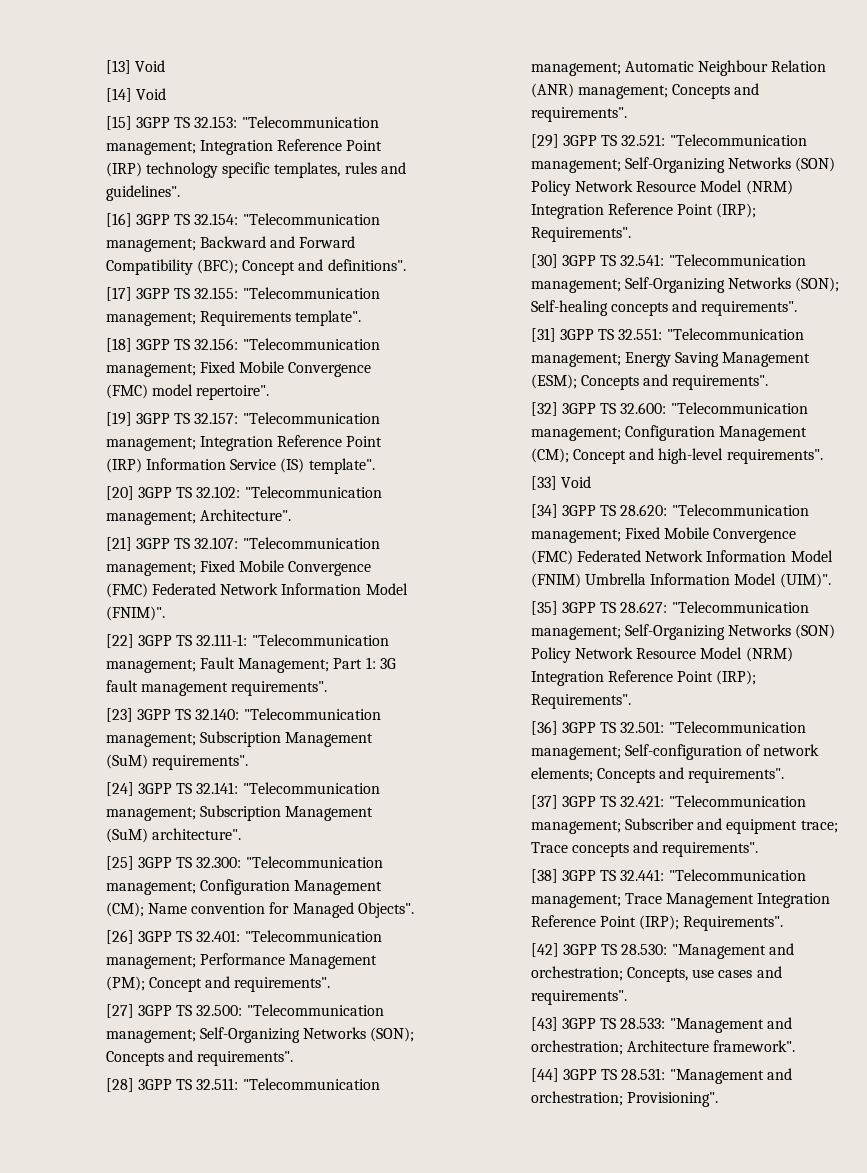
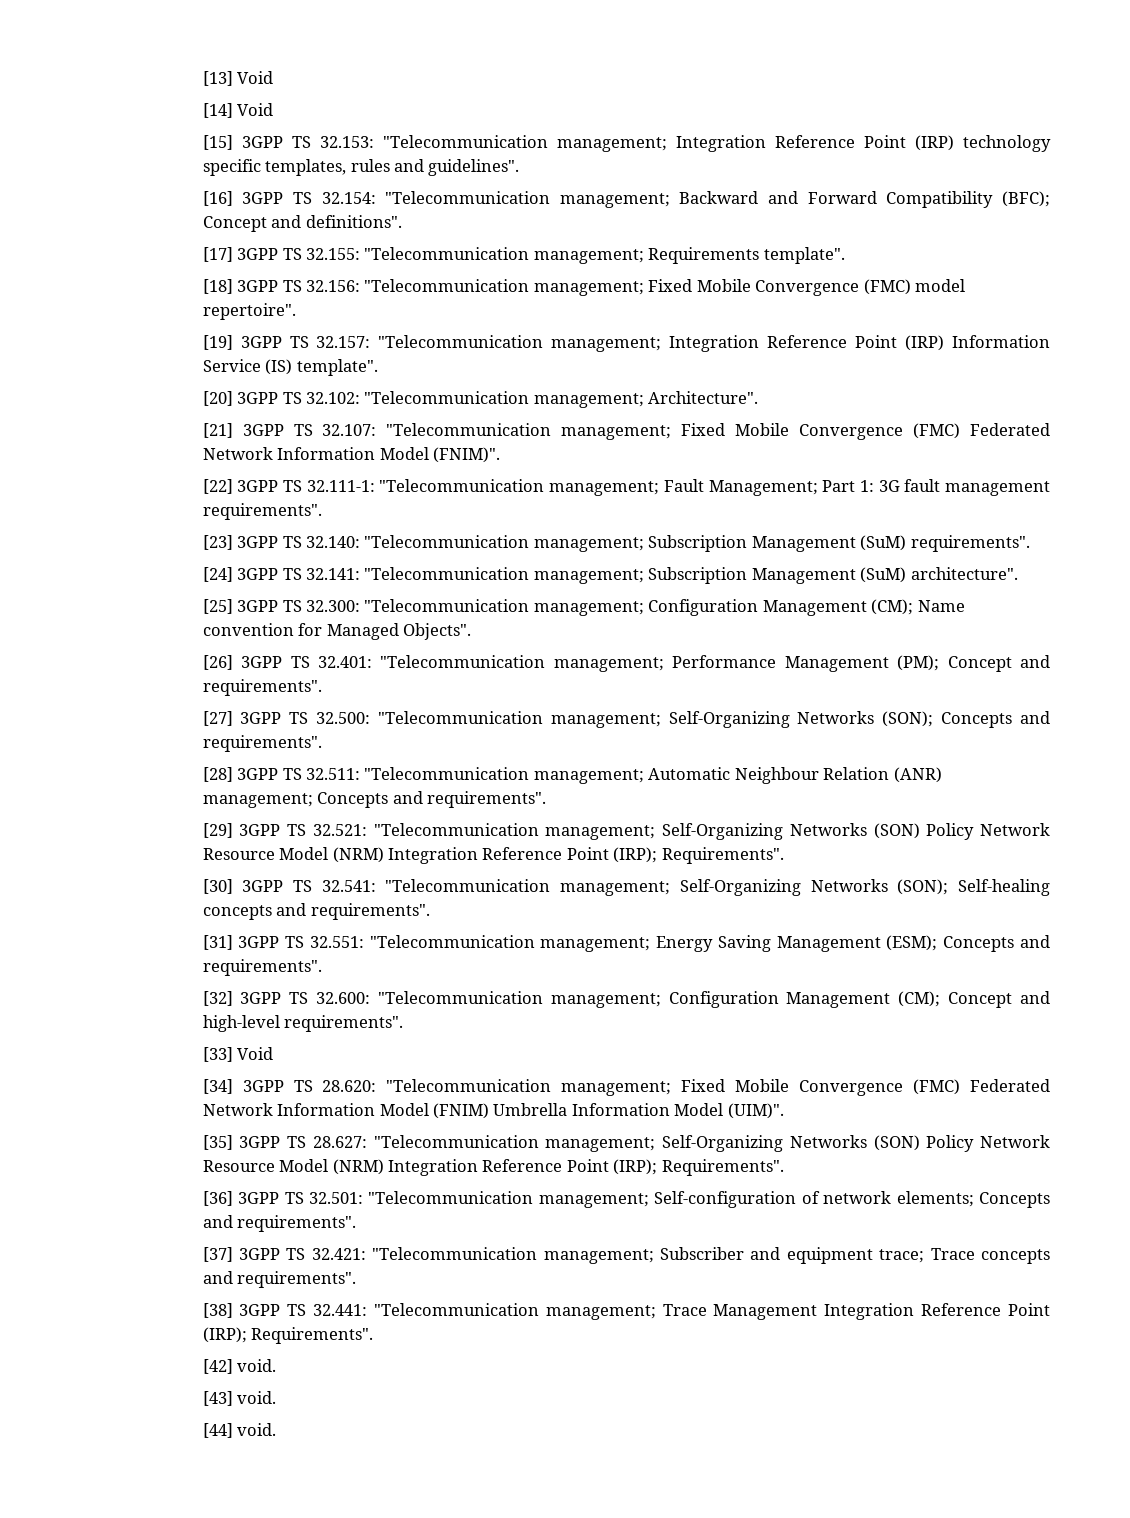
- [42] 3GPP TS 28.530: "Management and orchestration; Concepts, use cases and requirements".
- [43] 3GPP TS 28.533: "Management and orchestration; Architecture framework".
- [44] 3GPP TS 28.531: "Management and orchestration; Provisioning".
+ [42] void.
+ [43] void.
+ [44] void.

